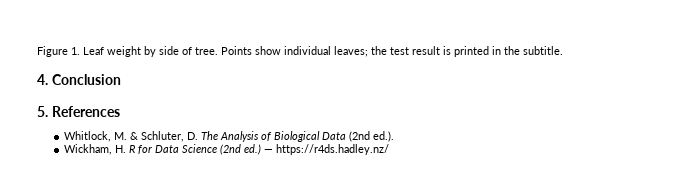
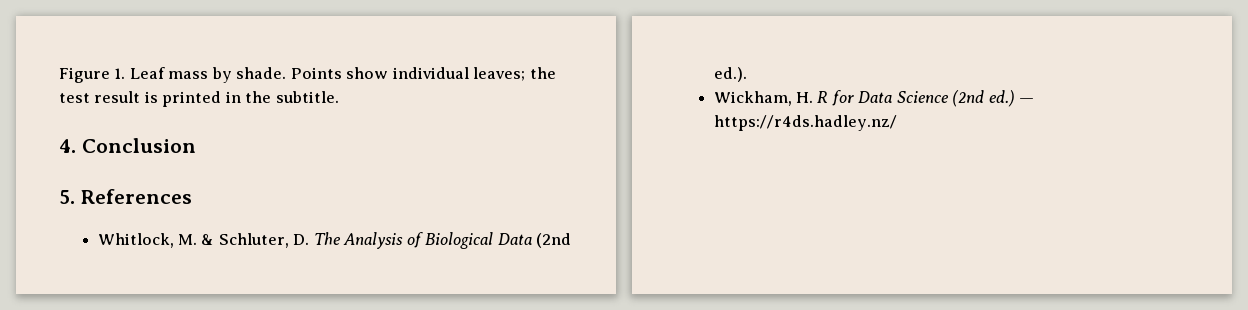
- Figure 1. Leaf weight by side of tree.
+ Figure 1. Leaf mass by shade.

